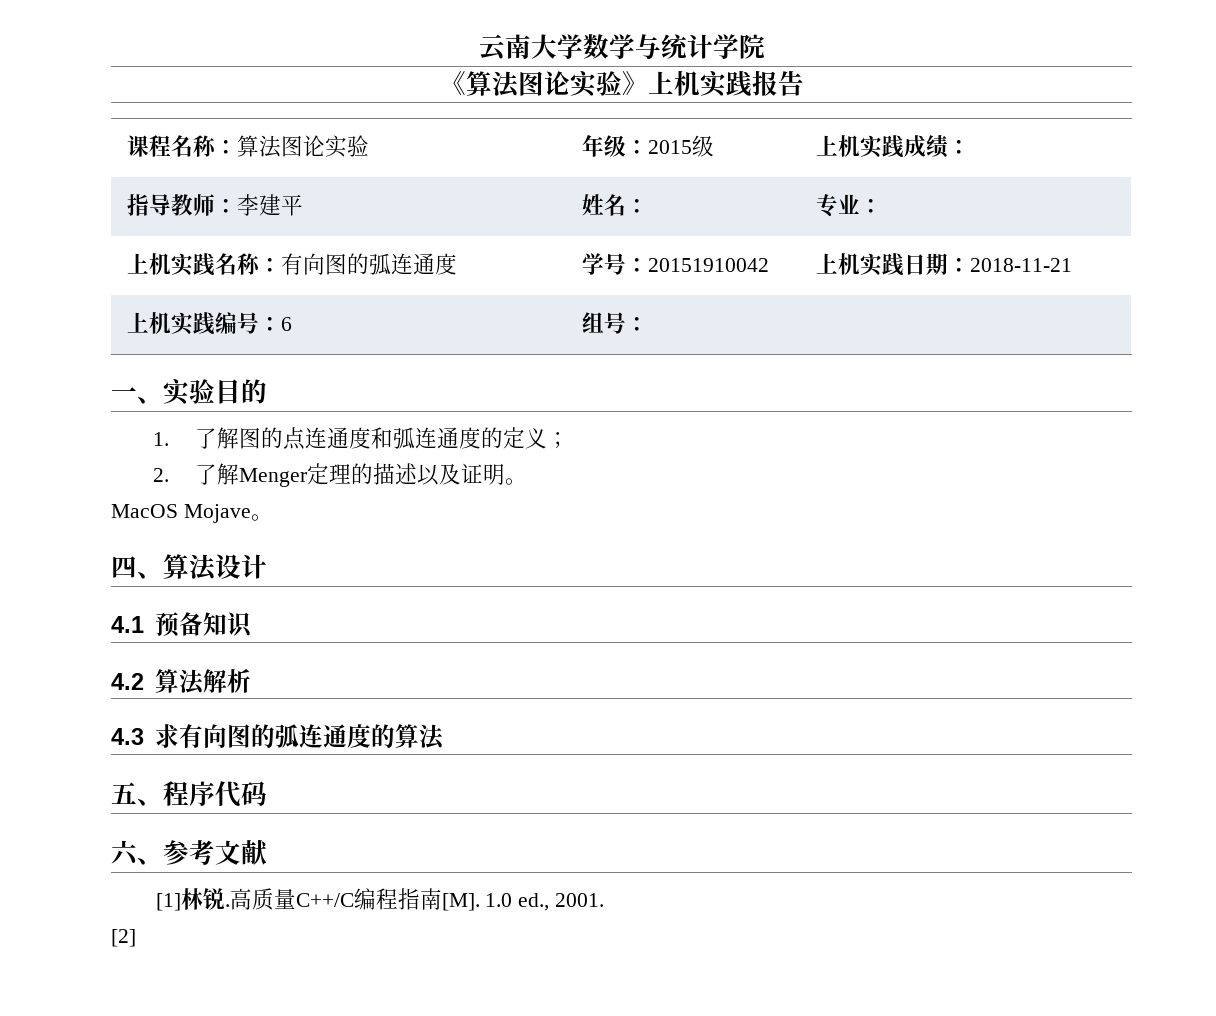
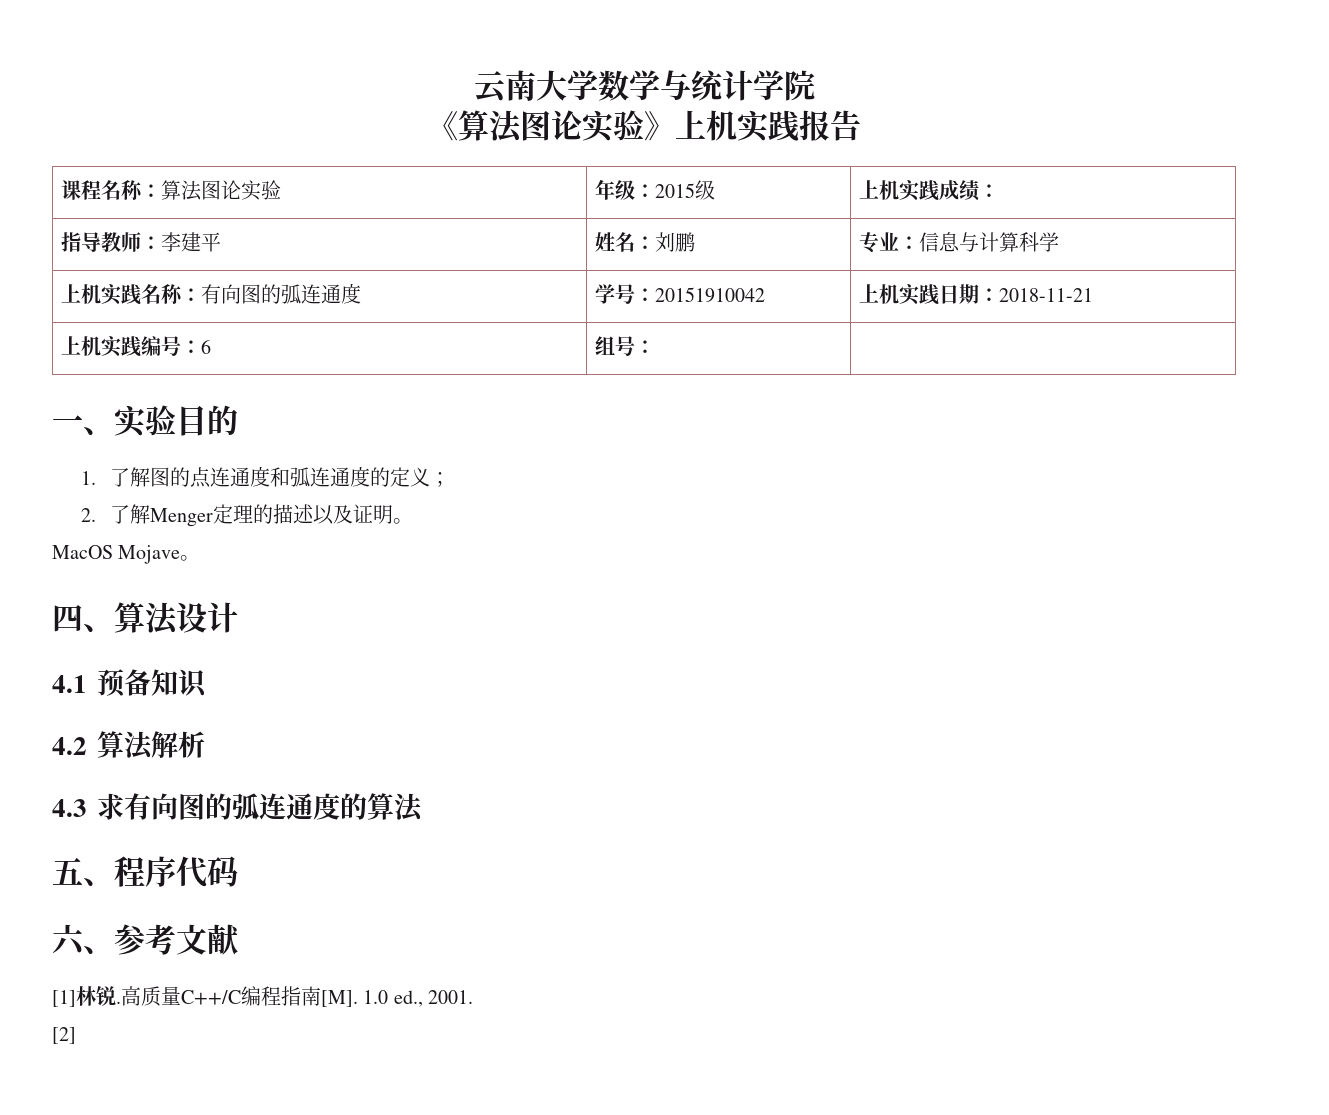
- 指导教师：李建平 | 姓名： | 专业：
+ 指导教师：李建平 | 姓名：刘鹏 | 专业：信息与计算科学

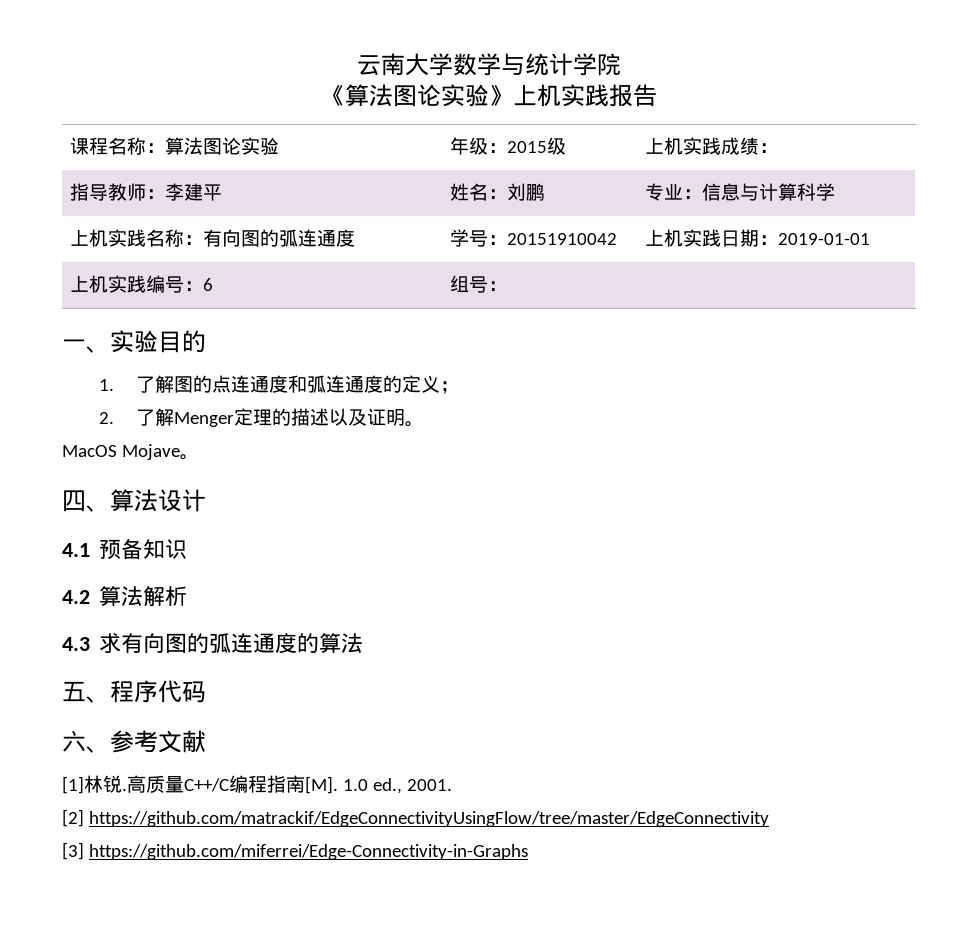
- 上机实践名称：有向图的弧连通度 | 学号：20151910042 | 上机实践日期：2018-11-21
+ 上机实践名称：有向图的弧连通度 | 学号：20151910042 | 上机实践日期：2019-01-01
- [2]
+ [2] https://github.com/matrackif/EdgeConnectivityUsingFlow/tree/master/EdgeConnectivity
+ [3] https://github.com/miferrei/Edge-Connectivity-in-Graphs

